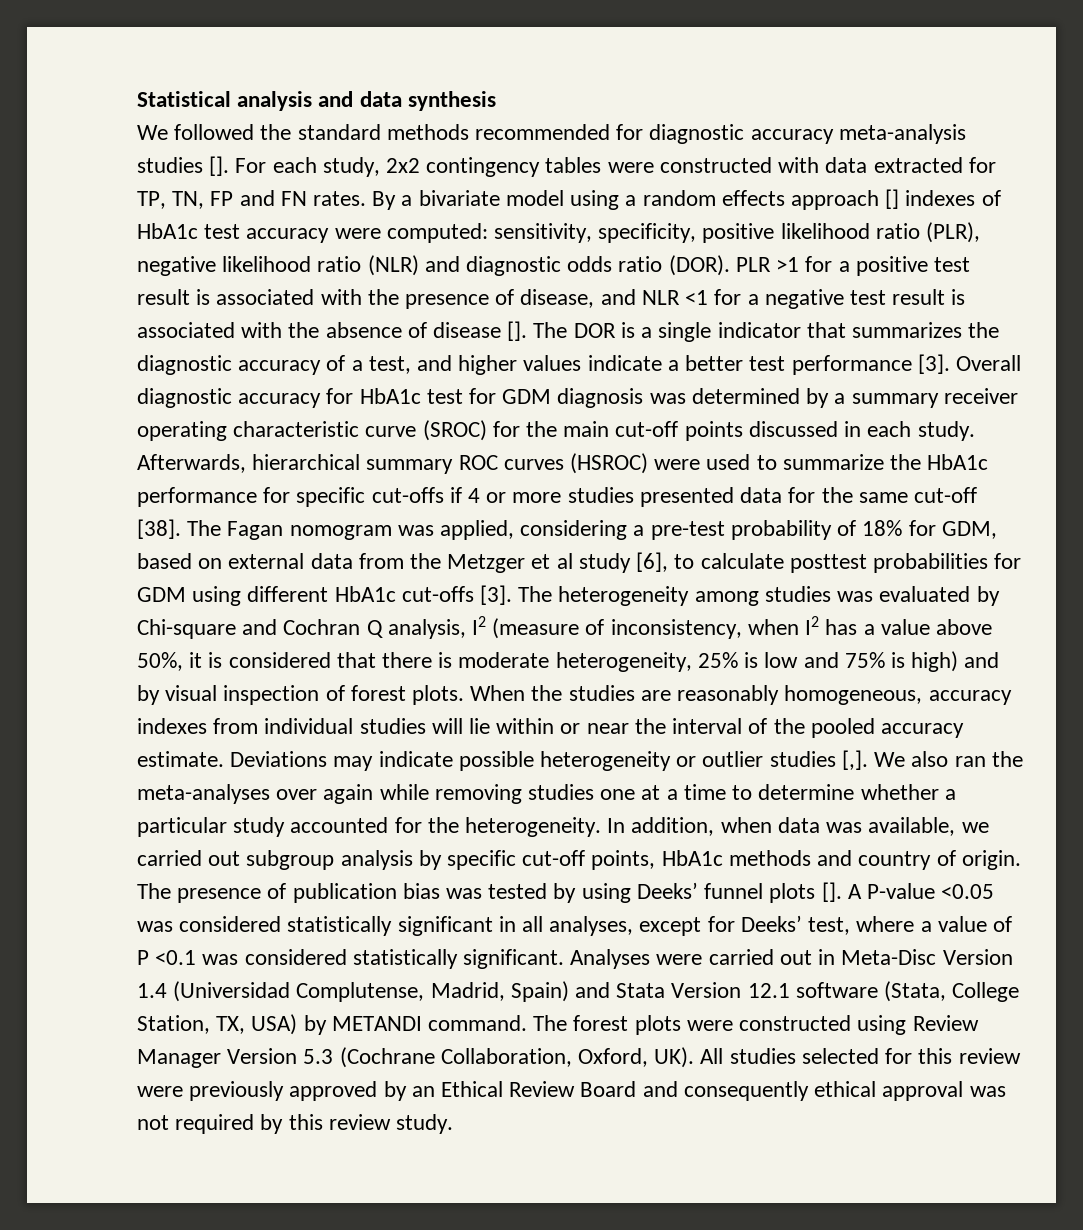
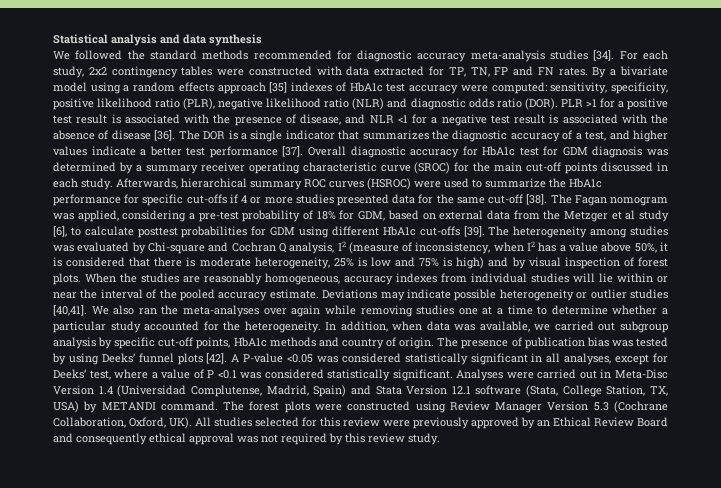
- We followed the standard methods recommended for diagnostic accuracy meta-analysis studies [].
+ We followed the standard methods recommended for diagnostic accuracy meta-analysis studies [34].
- By a bivariate model using a random effects approach [] indexes of HbA1c test accuracy were computed: sensitivity, specificity, positive likelihood ratio (PLR), negative likelihood ratio (NLR) and diagnostic odds ratio (DOR).
+ By a bivariate model using a random effects approach [35] indexes of HbA1c test accuracy were computed: sensitivity, specificity, positive likelihood ratio (PLR), negative likelihood ratio (NLR) and diagnostic odds ratio (DOR).
- PLR >1 for a positive test result is associated with the presence of disease, and NLR <1 for a negative test result is associated with the absence of disease [].
+ PLR >1 for a positive test result is associated with the presence of disease, and NLR <1 for a negative test result is associated with the absence of disease [36].
- The DOR is a single indicator that summarizes the diagnostic accuracy of a test, and higher values indicate a better test performance [3].
+ The DOR is a single indicator that summarizes the diagnostic accuracy of a test, and higher values indicate a better test performance [37].
- The Fagan nomogram was applied, considering a pre-test probability of 18% for GDM, based on external data from the Metzger et al study [6], to calculate posttest probabilities for GDM using different HbA1c cut-offs [3].
+ The Fagan nomogram was applied, considering a pre-test probability of 18% for GDM, based on external data from the Metzger et al study [6], to calculate posttest probabilities for GDM using different HbA1c cut-offs [39].
- Deviations may indicate possible heterogeneity or outlier studies [,].
+ Deviations may indicate possible heterogeneity or outlier studies [40,41].
- The presence of publication bias was tested by using Deeks’ funnel plots [].
+ The presence of publication bias was tested by using Deeks’ funnel plots [42].

